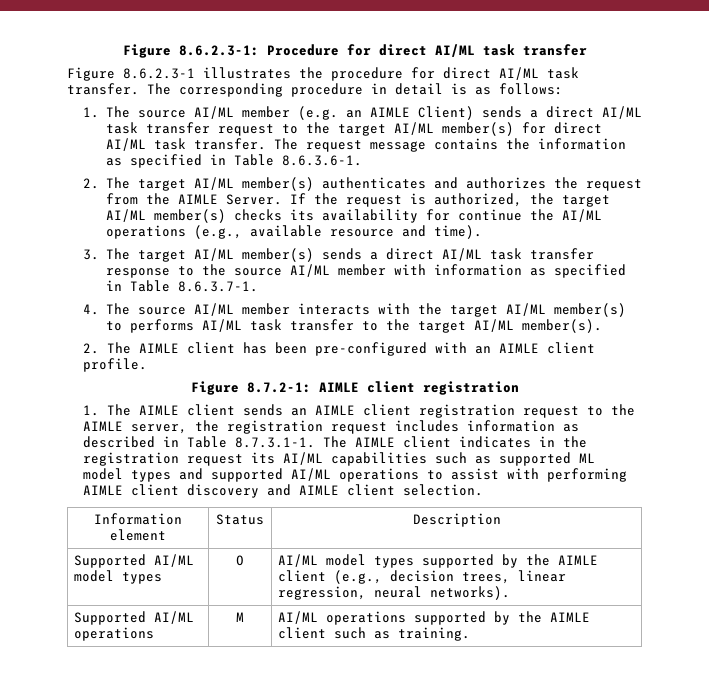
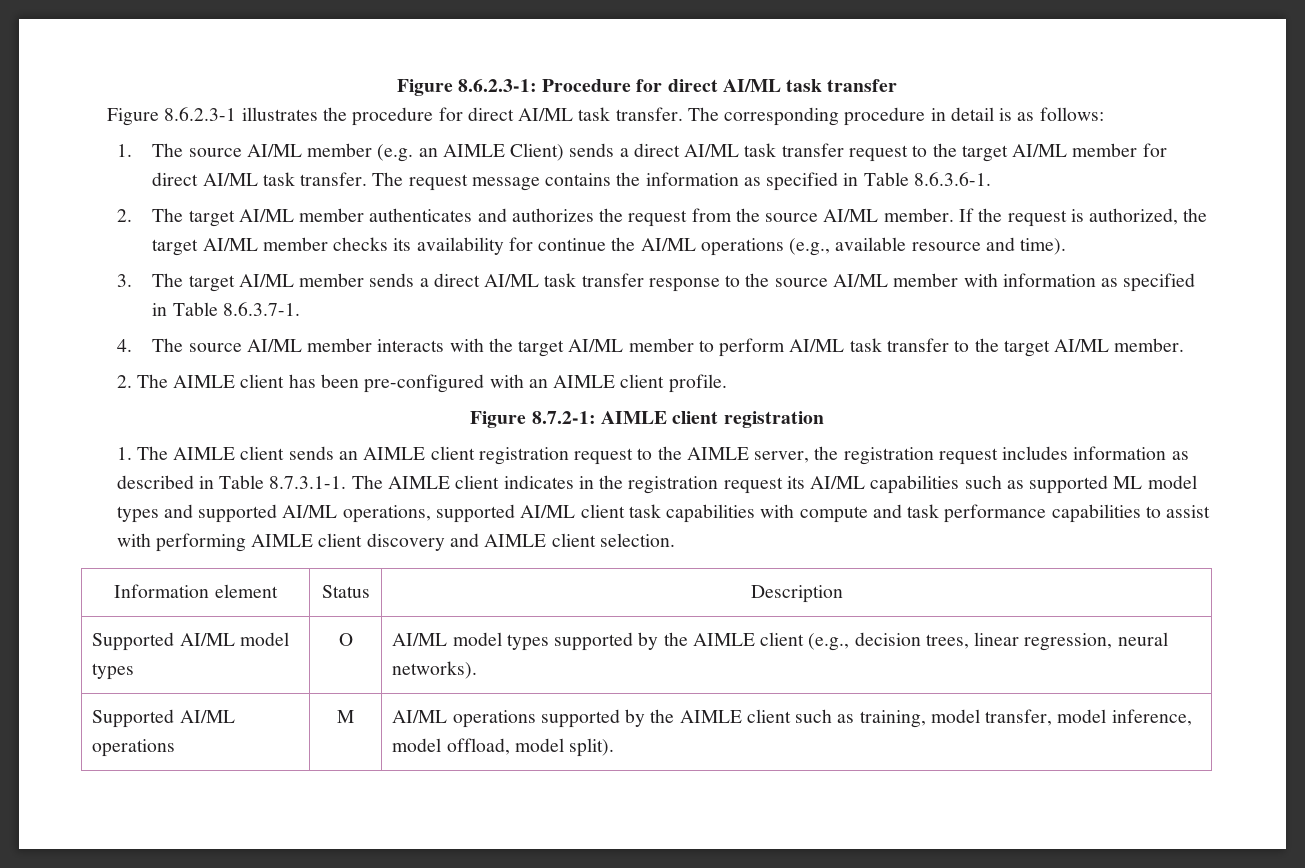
- 1. The source AI/ML member (e.g. an AIMLE Client) sends a direct AI/ML task transfer request to the target AI/ML member(s) for direct AI/ML task transfer.
+ 1. The source AI/ML member (e.g. an AIMLE Client) sends a direct AI/ML task transfer request to the target AI/ML member for direct AI/ML task transfer.
- 2. The target AI/ML member(s) authenticates and authorizes the request from the AIMLE Server.
+ 2. The target AI/ML member authenticates and authorizes the request from the source AI/ML member.
- If the request is authorized, the target AI/ML member(s) checks its availability for continue the AI/ML operations (e.g., available resource and time).
+ If the request is authorized, the target AI/ML member checks its availability for continue the AI/ML operations (e.g., available resource and time).
- 3. The target AI/ML member(s) sends a direct AI/ML task transfer response to the source AI/ML member with information as specified in Table 8.6.3.7-1.
+ 3. The target AI/ML member sends a direct AI/ML task transfer response to the source AI/ML member with information as specified in Table 8.6.3.7-1.
- 4. The source AI/ML member interacts with the target AI/ML member(s) to performs AI/ML task transfer to the target AI/ML member(s).
+ 4. The source AI/ML member interacts with the target AI/ML member to perform AI/ML task transfer to the target AI/ML member.
- 1. The AIMLE client sends an AIMLE client registration request to the AIMLE server, the registration request includes information as described in Table 8.7.3.1-1. The AIMLE client indicates in the registration request its AI/ML capabilities such as supported ML model types and supported AI/ML operations to assist with performing AIMLE client discovery and AIMLE client selection.
+ 1. The AIMLE client sends an AIMLE client registration request to the AIMLE server, the registration request includes information as described in Table 8.7.3.1-1. The AIMLE client indicates in the registration request its AI/ML capabilities such as supported ML model types and supported AI/ML operations, supported AI/ML client task capabilities with compute and task performance capabilities to assist with performing AIMLE client discovery and AIMLE client selection.
- Supported AI/ML operations | M | AI/ML operations supported by the AIMLE client such as training.
+ Supported AI/ML operations | M | AI/ML operations supported by the AIMLE client such as training, model transfer, model inference, model offload, model split).

